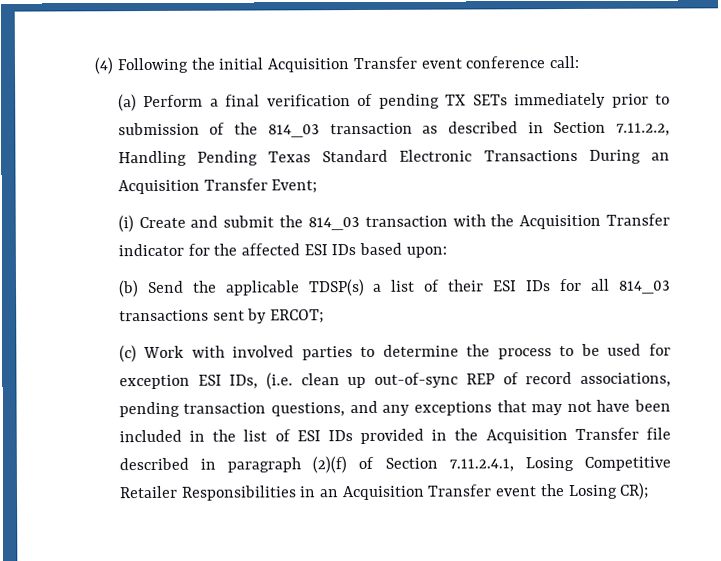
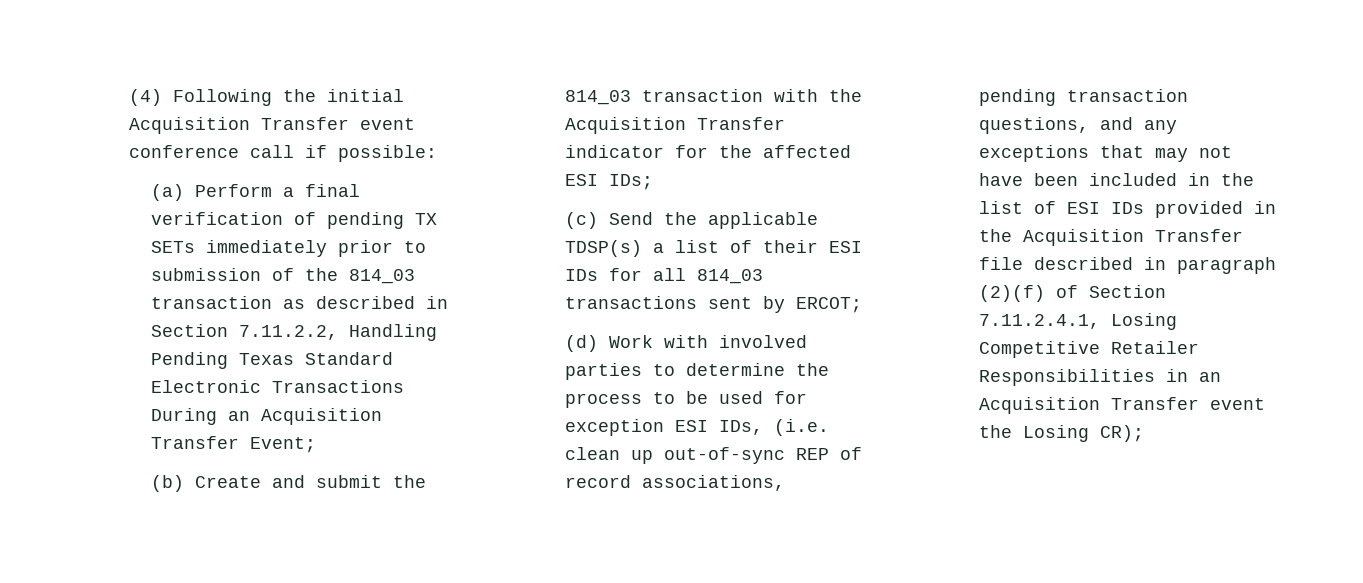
- (4) Following the initial Acquisition Transfer event conference call:
+ (4) Following the initial Acquisition Transfer event conference call if possible:
- (i) Create and submit the 814_03 transaction with the Acquisition Transfer indicator for the affected ESI IDs based upon:
- (b) Send the applicable TDSP(s) a list of their ESI IDs for all 814_03 transactions sent by ERCOT;
+ (b) Create and submit the 814_03 transaction with the Acquisition Transfer indicator for the affected ESI IDs;
+ (c) Send the applicable TDSP(s) a list of their ESI IDs for all 814_03 transactions sent by ERCOT;
- (c) Work with involved parties to determine the process to be used for exception ESI IDs, (i.e. clean up out-of-sync REP of record associations, pending transaction questions, and any exceptions that may not have been included in the list of ESI IDs provided in the Acquisition Transfer file described in paragraph (2)(f) of Section 7.11.2.4.1, Losing Competitive Retailer Responsibilities in an Acquisition Transfer event the Losing CR);
+ (d) Work with involved parties to determine the process to be used for exception ESI IDs, (i.e. clean up out-of-sync REP of record associations, pending transaction questions, and any exceptions that may not have been included in the list of ESI IDs provided in the Acquisition Transfer file described in paragraph (2)(f) of Section 7.11.2.4.1, Losing Competitive Retailer Responsibilities in an Acquisition Transfer event the Losing CR);

